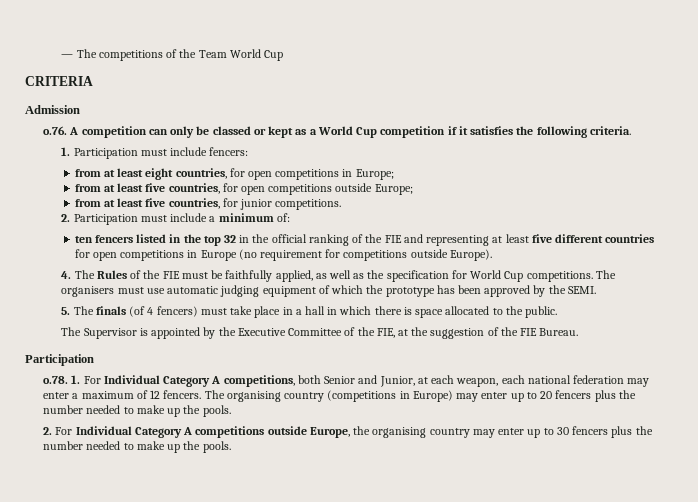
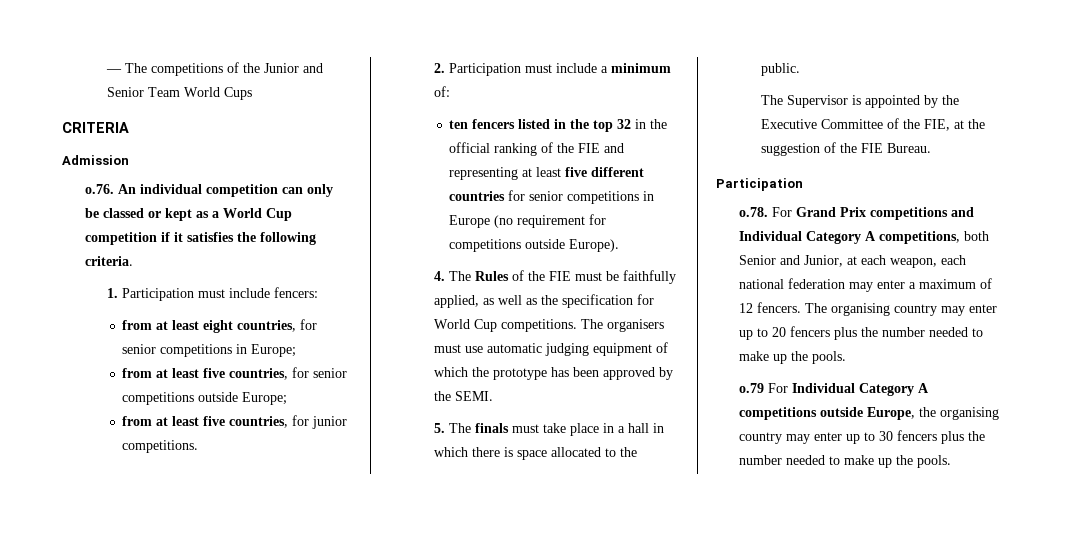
- — The competitions of the Team World Cup
+ — The competitions of the Junior and Senior Team World Cups
- o.76. A competition can only be classed or kept as a World Cup competition if it satisfies the following criteria.
+ o.76. An individual competition can only be classed or kept as a World Cup competition if it satisfies the following criteria.
- from at least eight countries, for open competitions in Europe;
+ from at least eight countries, for senior competitions in Europe;
- from at least five countries, for open competitions outside Europe;
+ from at least five countries, for senior competitions outside Europe;
- ten fencers listed in the top 32 in the official ranking of the FIE and representing at least five different countries for open competitions in Europe (no requirement for competitions outside Europe).
+ ten fencers listed in the top 32 in the official ranking of the FIE and representing at least five different countries for senior competitions in Europe (no requirement for competitions outside Europe).
- 5. The finals (of 4 fencers) must take place in a hall in which there is space allocated to the public.
+ 5. The finals must take place in a hall in which there is space allocated to the public.
- o.78. 1. For Individual Category A competitions, both Senior and Junior, at each weapon, each national federation may enter a maximum of 12 fencers.
+ o.78. For Grand Prix competitions and Individual Category A competitions, both Senior and Junior, at each weapon, each national federation may enter a maximum of 12 fencers.
- The organising country (competitions in Europe) may enter up to 20 fencers plus the number needed to make up the pools.
+ The organising country may enter up to 20 fencers plus the number needed to make up the pools.
- 2. For Individual Category A competitions outside Europe, the organising country may enter up to 30 fencers plus the number needed to make up the pools.
+ o.79 For Individual Category A competitions outside Europe, the organising country may enter up to 30 fencers plus the number needed to make up the pools.

